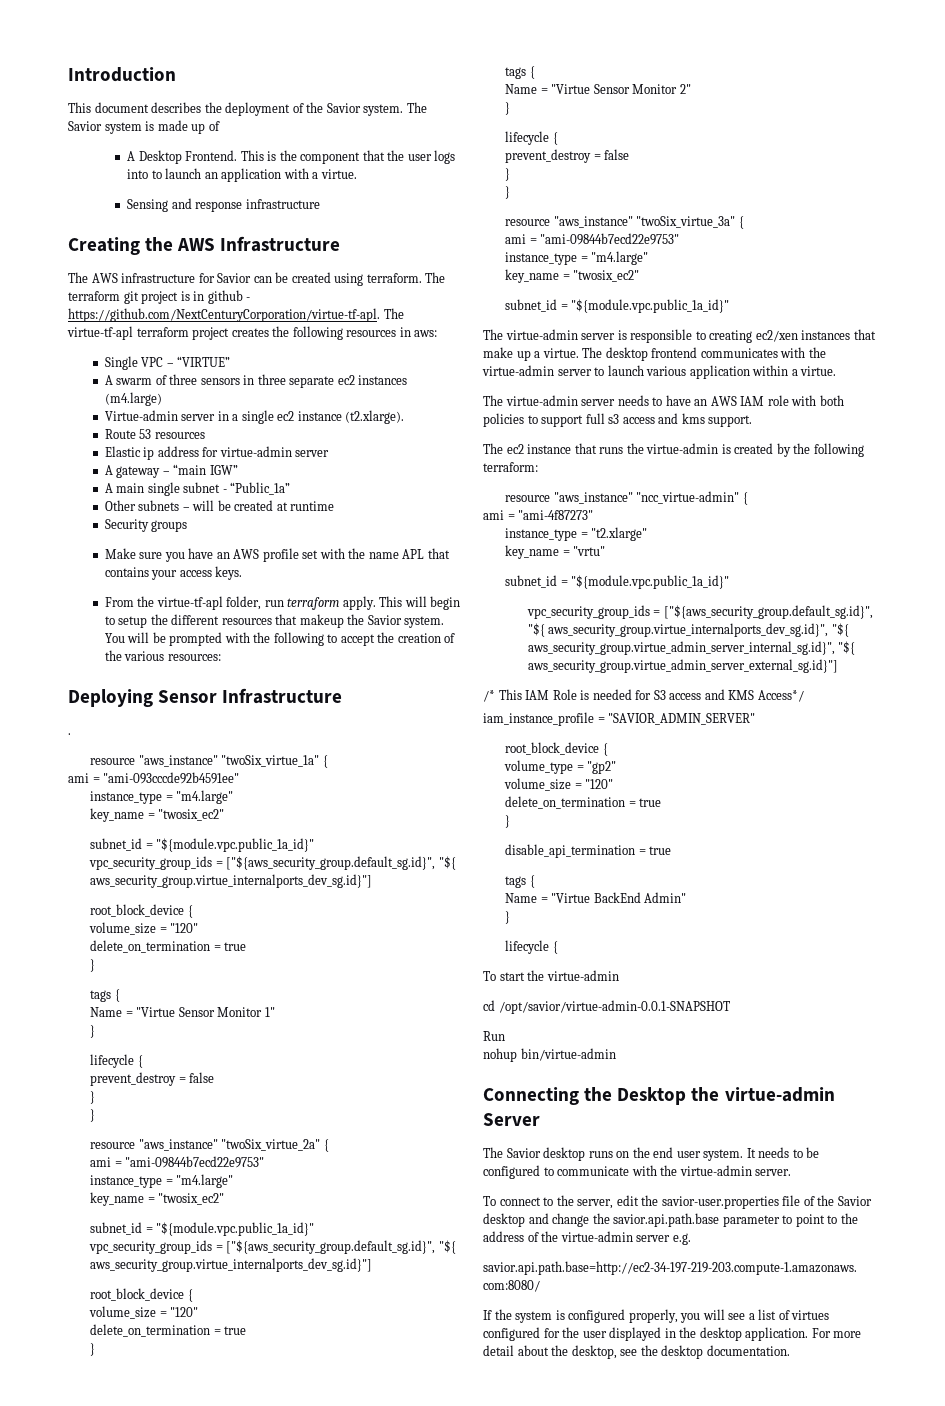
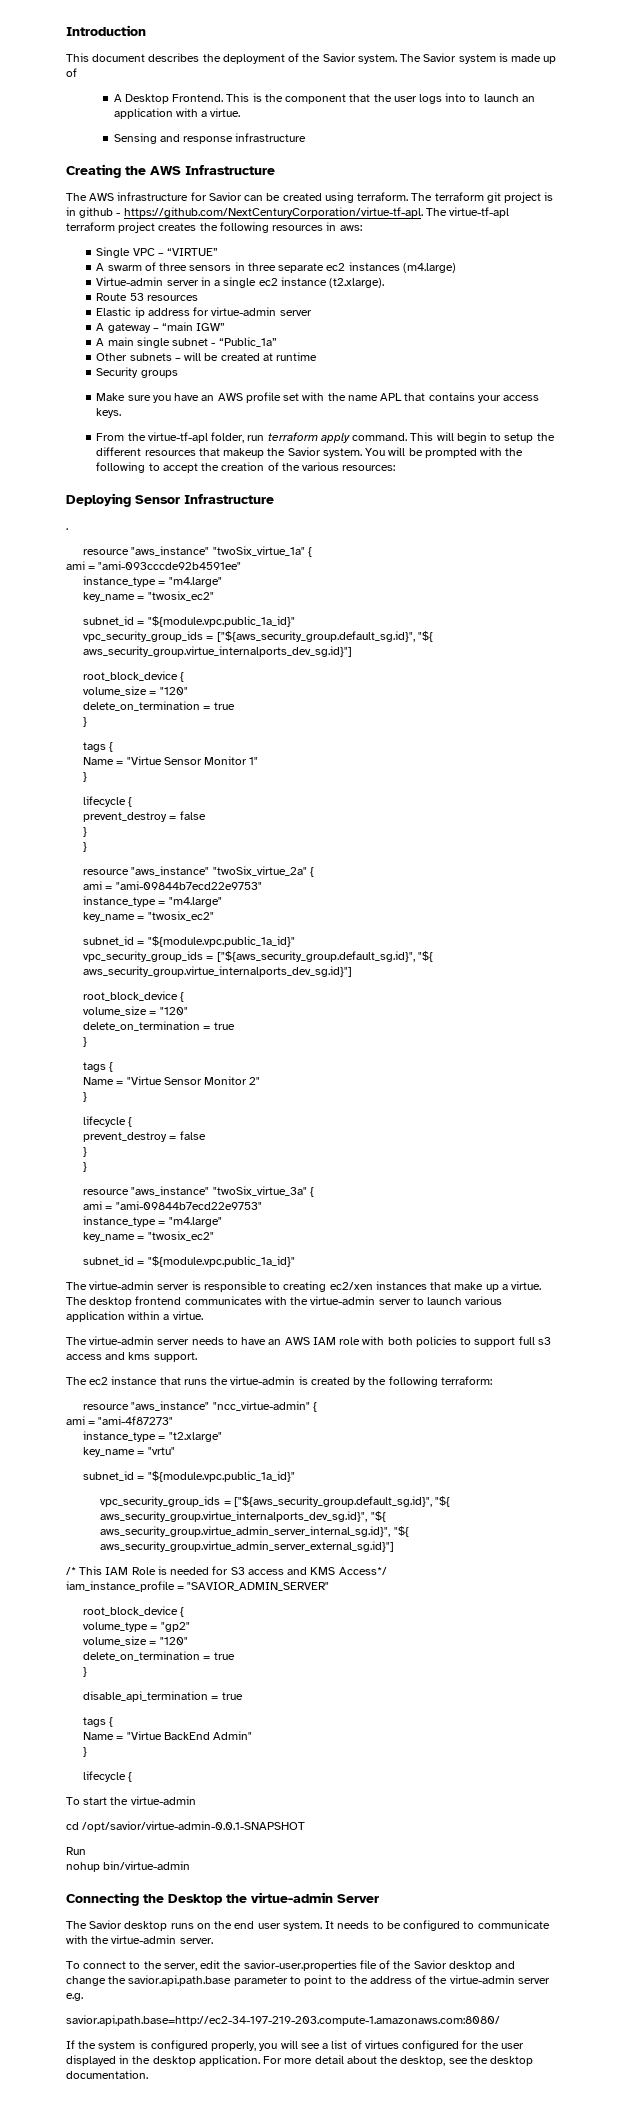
- From the virtue-tf-apl folder, run terraform apply.
+ From the virtue-tf-apl folder, run terraform apply command.

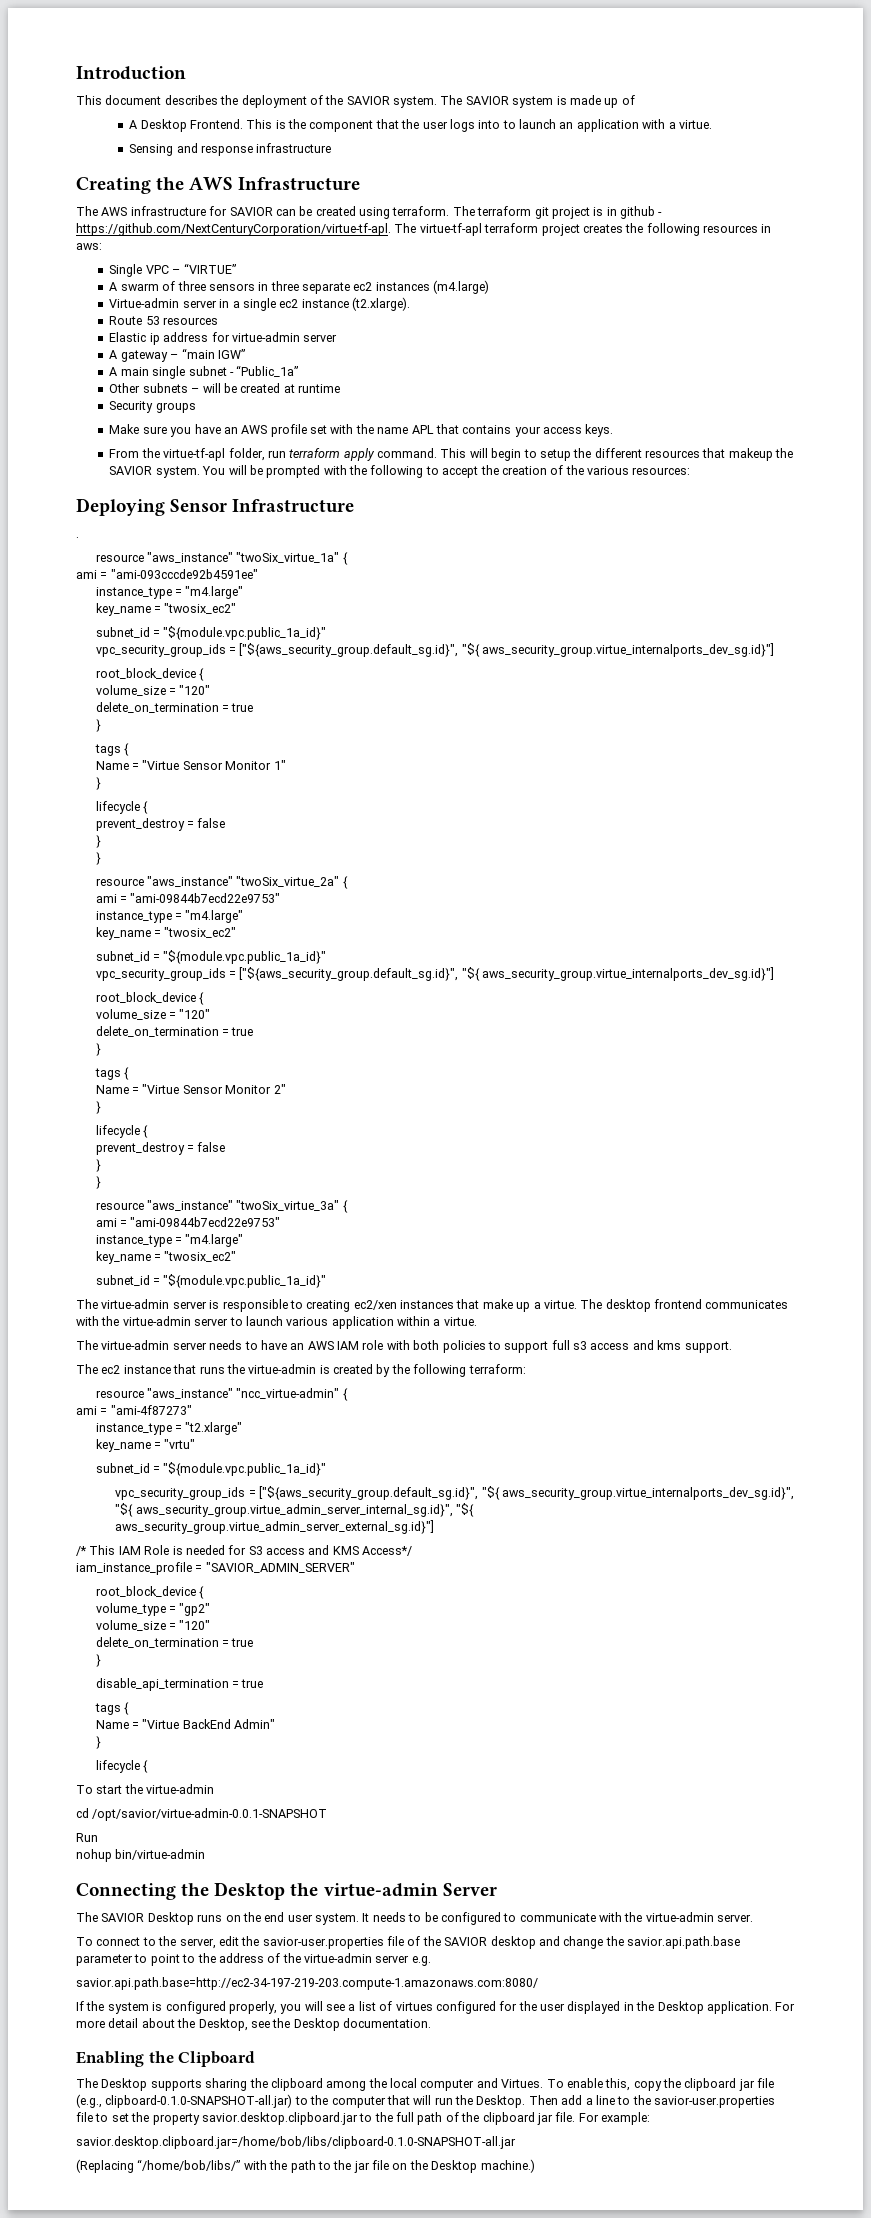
- This document describes the deployment of the Savior system.
+ This document describes the deployment of the SAVIOR system.
- The Savior system is made up of
+ The SAVIOR system is made up of
- The AWS infrastructure for Savior can be created using terraform.
+ The AWS infrastructure for SAVIOR can be created using terraform.
- This will begin to setup the different resources that makeup the Savior system.
+ This will begin to setup the different resources that makeup the SAVIOR system.
- The Savior desktop runs on the end user system.
+ The SAVIOR Desktop runs on the end user system.
- To connect to the server, edit the savior-user.properties file of the Savior desktop and change the savior.api.path.base parameter to point to the address of the virtue-admin server e.g.
+ To connect to the server, edit the savior-user.properties file of the SAVIOR desktop and change the savior.api.path.base parameter to point to the address of the virtue-admin server e.g.
- If the system is configured properly, you will see a list of virtues configured for the user displayed in the desktop application.
+ If the system is configured properly, you will see a list of virtues configured for the user displayed in the Desktop application.
- For more detail about the desktop, see the desktop documentation.
+ For more detail about the Desktop, see the Desktop documentation.
+ Enabling the Clipboard
+ The Desktop supports sharing the clipboard among the local computer and Virtues. To enable this, copy the clipboard jar file (e.g., clipboard-0.1.0-SNAPSHOT-all.jar) to the computer that will run the Desktop. Then add a line to the savior-user.properties file to set the property savior.desktop.clipboard.jar to the full path of the clipboard jar file. For example:
+ savior.desktop.clipboard.jar=/home/bob/libs/clipboard-0.1.0-SNAPSHOT-all.jar
+ (Replacing “/home/bob/libs/” with the path to the jar file on the Desktop machine.)

